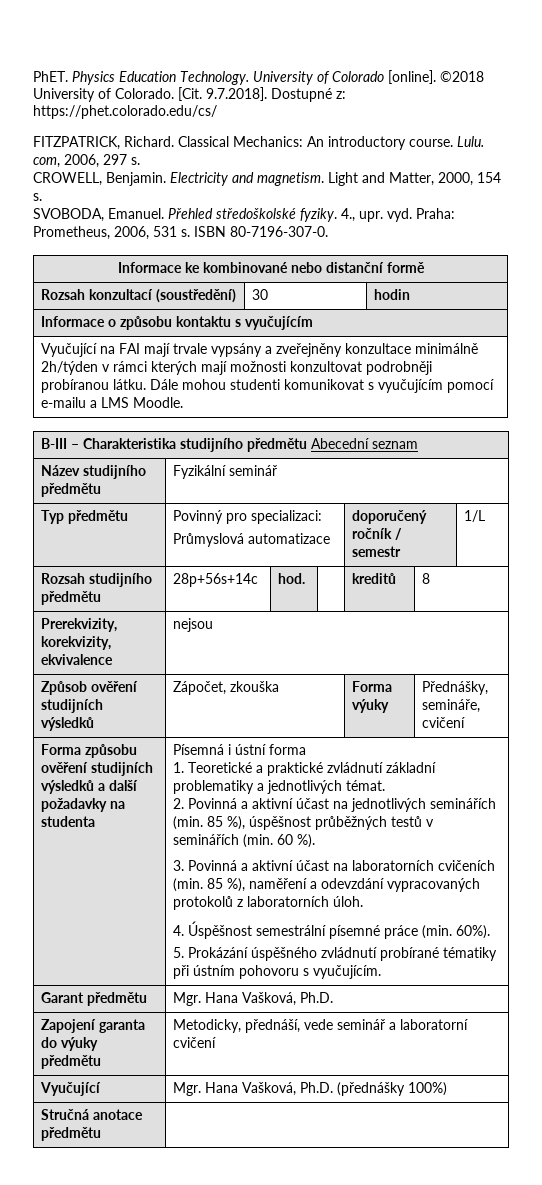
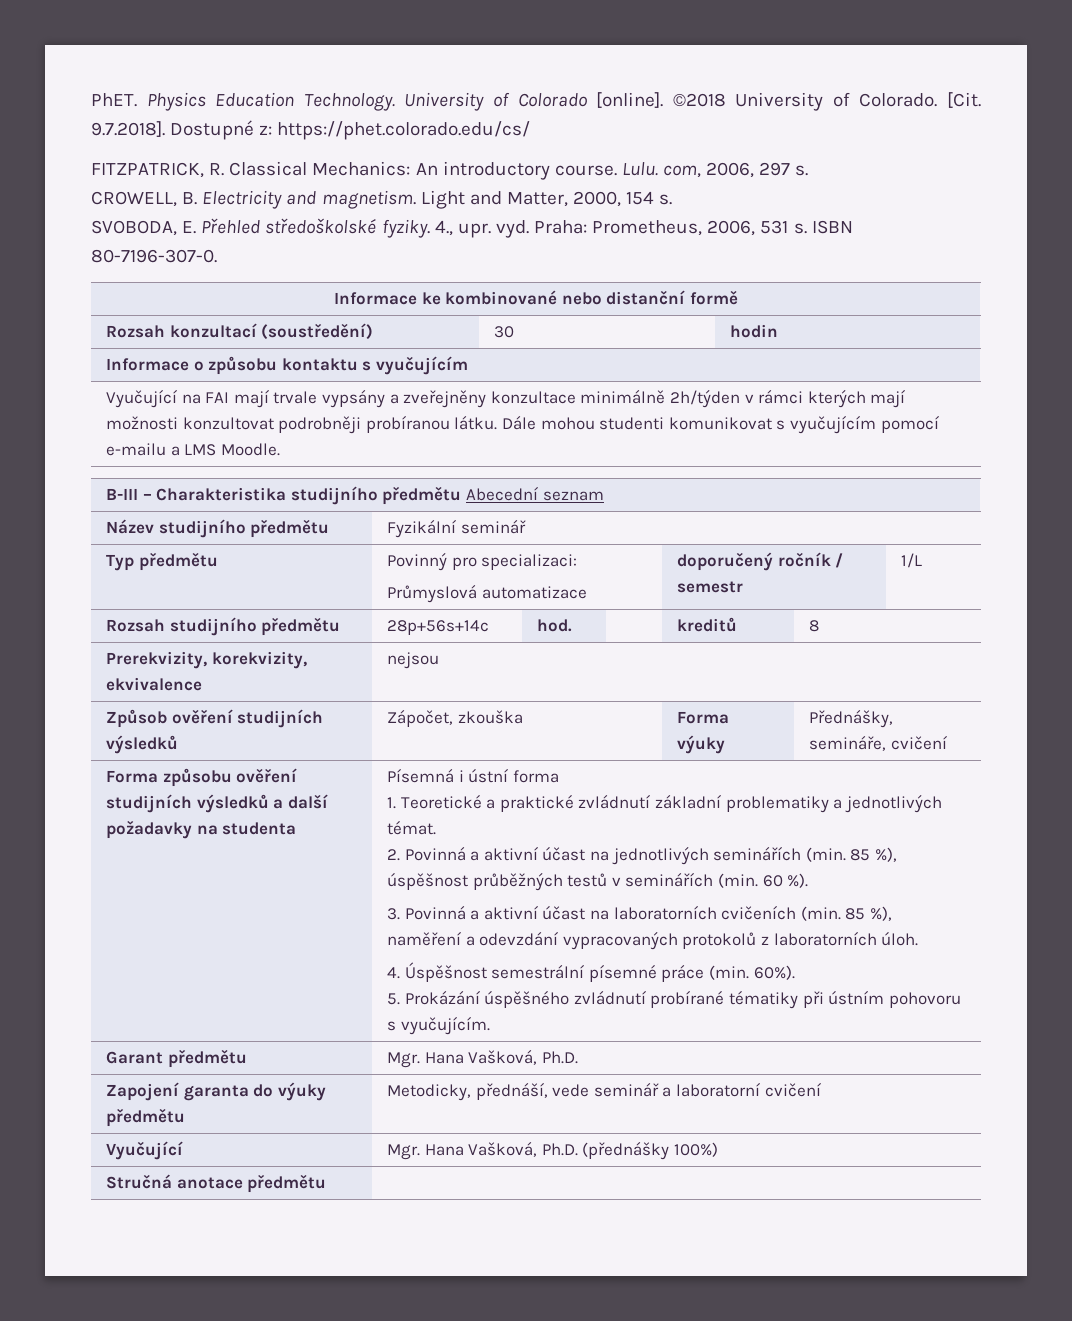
- FITZPATRICK, Richard. Classical Mechanics: An introductory course.
+ FITZPATRICK, R. Classical Mechanics: An introductory course.
- CROWELL, Benjamin. Electricity and magnetism.
+ CROWELL, B. Electricity and magnetism.
- SVOBODA, Emanuel. Přehled středoškolské fyziky.
+ SVOBODA, E. Přehled středoškolské fyziky.

